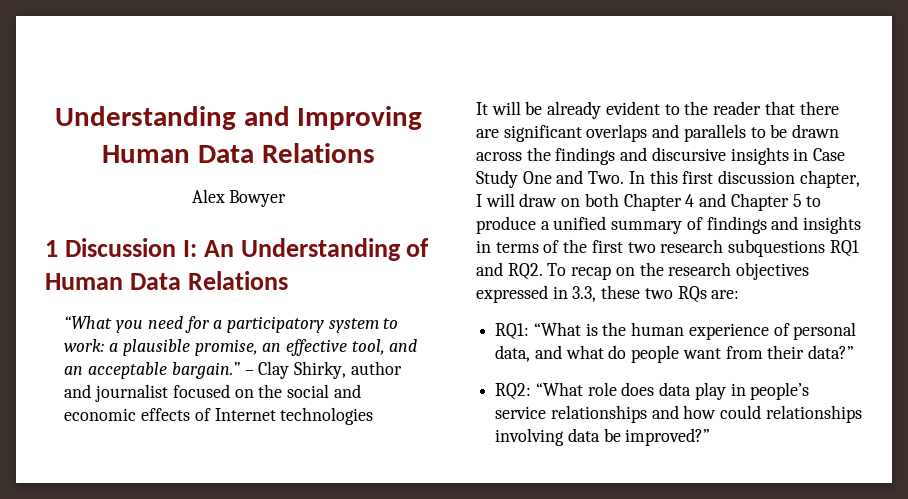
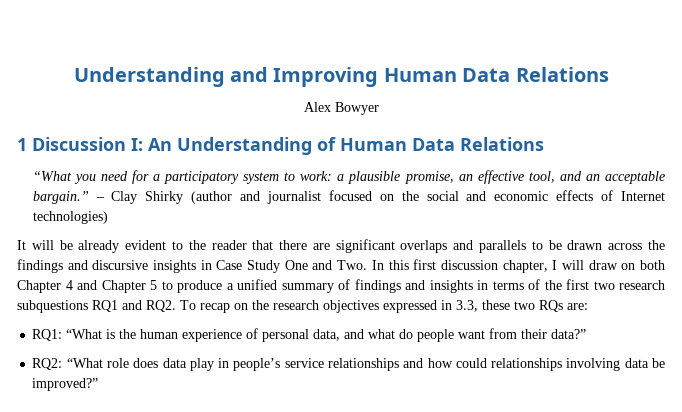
- – Clay Shirky, author and journalist focused on the social and economic effects of Internet technologies
+ – Clay Shirky (author and journalist focused on the social and economic effects of Internet technologies)

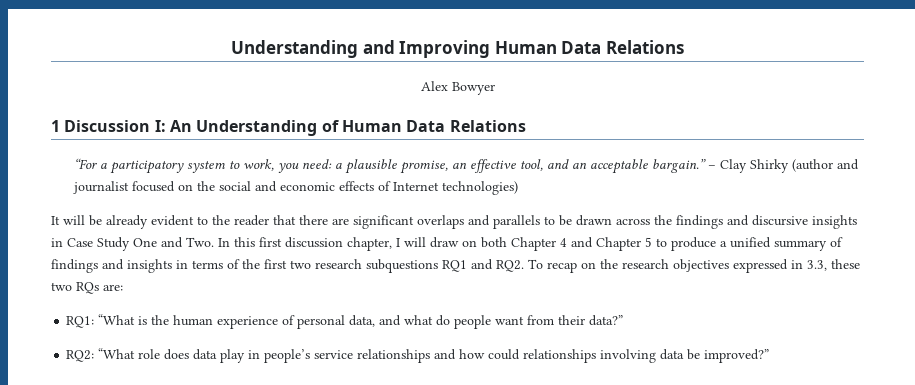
- “What you need for a participatory system to work: a plausible promise, an effective tool, and an acceptable bargain.”
+ “For a participatory system to work, you need: a plausible promise, an effective tool, and an acceptable bargain.”

